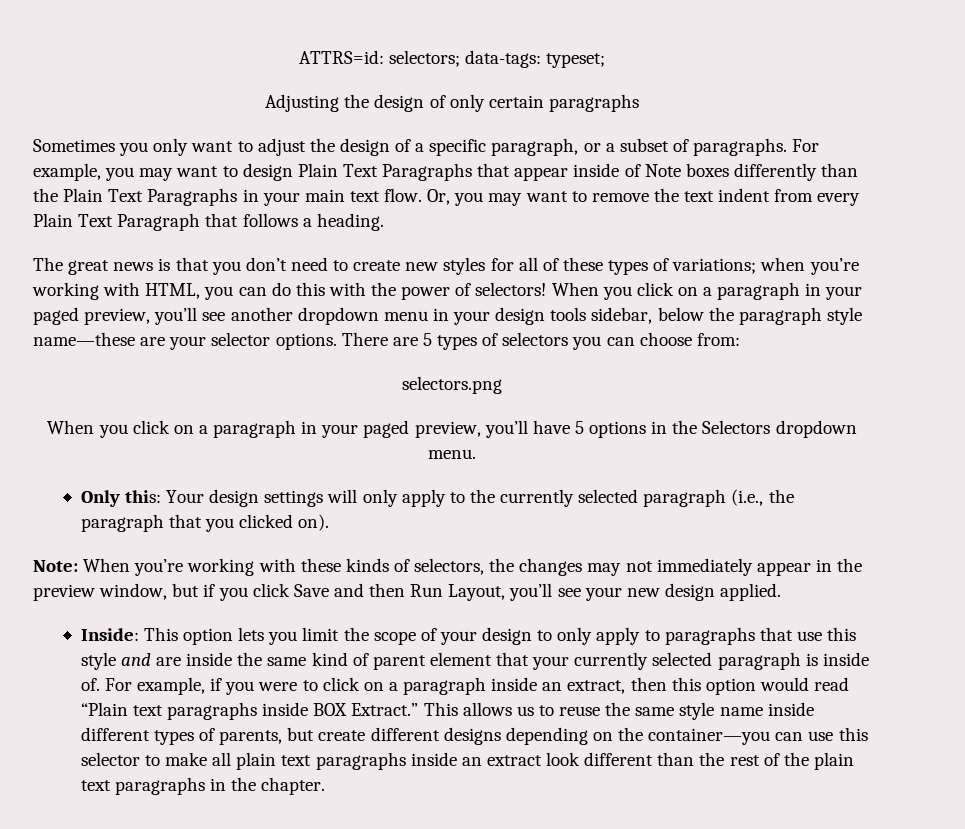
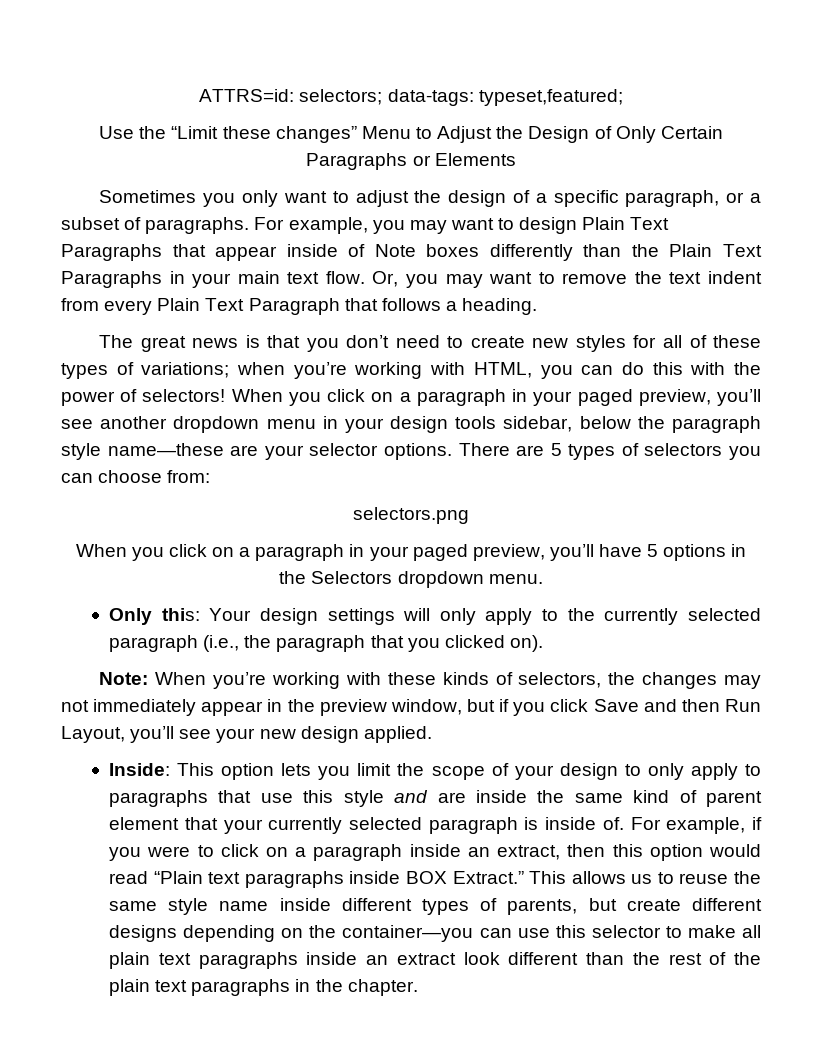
- ATTRS=id: selectors; data-tags: typeset;
- Adjusting the design of only certain paragraphs
+ ATTRS=id: selectors; data-tags: typeset,featured;
+ Use the “Limit these changes” Menu to Adjust the Design of Only Certain Paragraphs or Elements

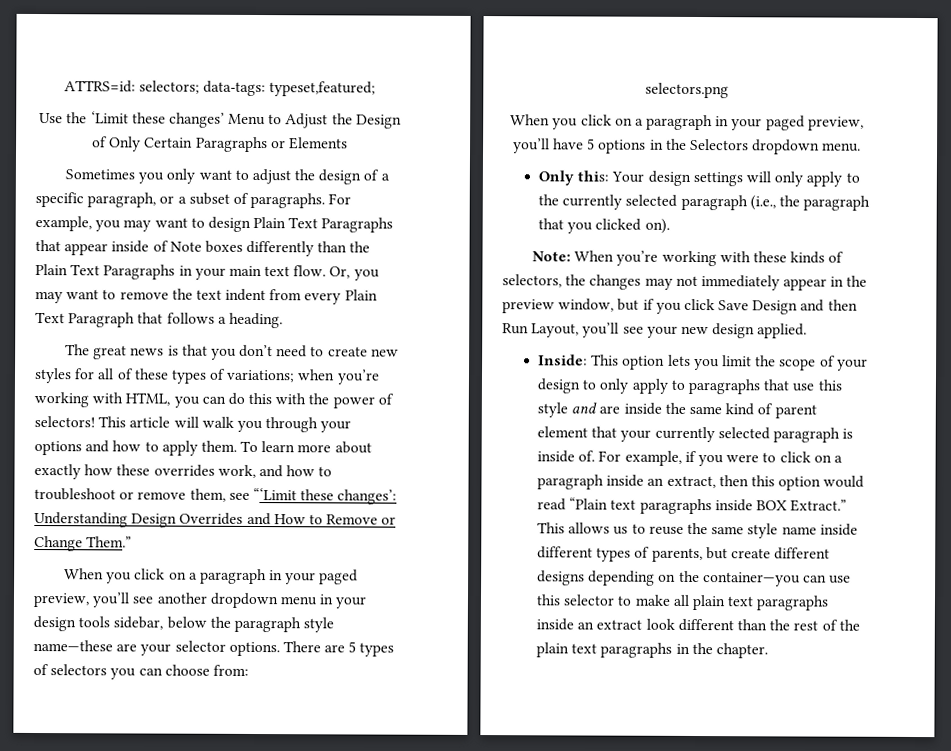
- Use the “Limit these changes” Menu to Adjust the Design of Only Certain Paragraphs or Elements
+ Use the ‘Limit these changes’ Menu to Adjust the Design of Only Certain Paragraphs or Elements
- when you’re working with HTML, you can do this with the power of selectors! When you click on a paragraph in your paged preview, you’ll see another dropdown menu in your design tools sidebar, below the paragraph style name—these are your selector options.
+ when you’re working with HTML, you can do this with the power of selectors! This article will walk you through your options and how to apply them. To learn more about exactly how these overrides work, and how to troubleshoot or remove them, see “‘Limit these changes’: Understanding Design Overrides and How to Remove or Change Them.”
+ When you click on a paragraph in your paged preview, you’ll see another dropdown menu in your design tools sidebar, below the paragraph style name—these are your selector options.
- Note: When you’re working with these kinds of selectors, the changes may not immediately appear in the preview window, but if you click Save and then Run Layout, you’ll see your new design applied.
+ Note: When you’re working with these kinds of selectors, the changes may not immediately appear in the preview window, but if you click Save Design and then Run Layout, you’ll see your new design applied.

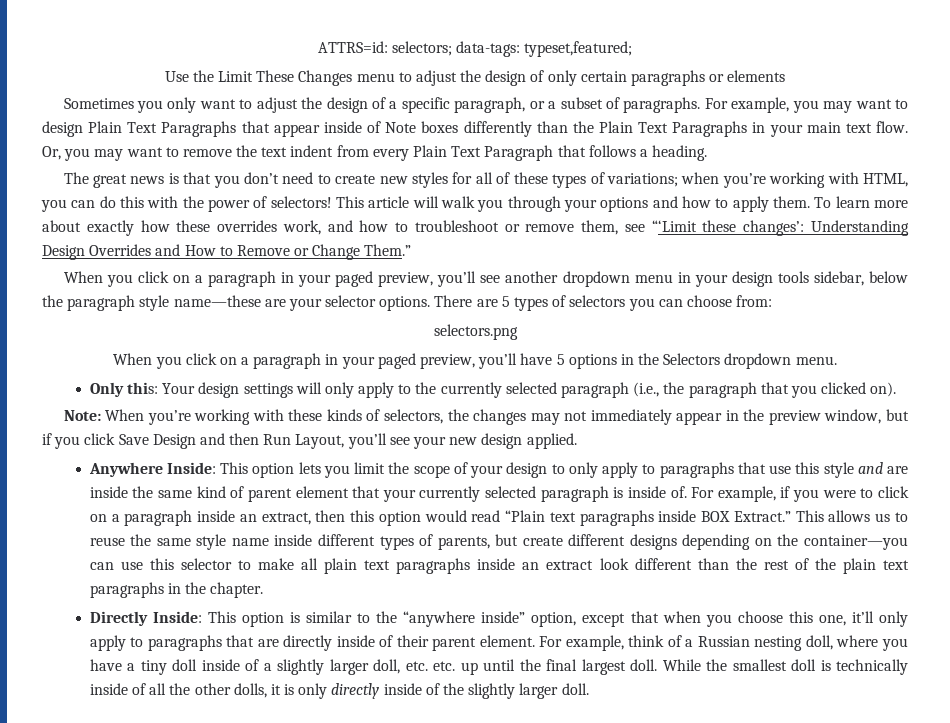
- Use the ‘Limit these changes’ Menu to Adjust the Design of Only Certain Paragraphs or Elements
+ Use the Limit These Changes menu to adjust the design of only certain paragraphs or elements
- Inside: This option lets you limit the scope of your design to only apply to paragraphs that use this style and are inside the same kind of parent element that your currently selected paragraph is inside of.
+ Anywhere Inside: This option lets you limit the scope of your design to only apply to paragraphs that use this style and are inside the same kind of parent element that your currently selected paragraph is inside of.
+ Directly Inside: This option is similar to the “anywhere inside” option, except that when you choose this one, it’ll only apply to paragraphs that are directly inside of their parent element. For example, think of a Russian nesting doll, where you have a tiny doll inside of a slightly larger doll, etc. etc. up until the final largest doll. While the smallest doll is technically inside of all the other dolls, it is only directly inside of the slightly larger doll.

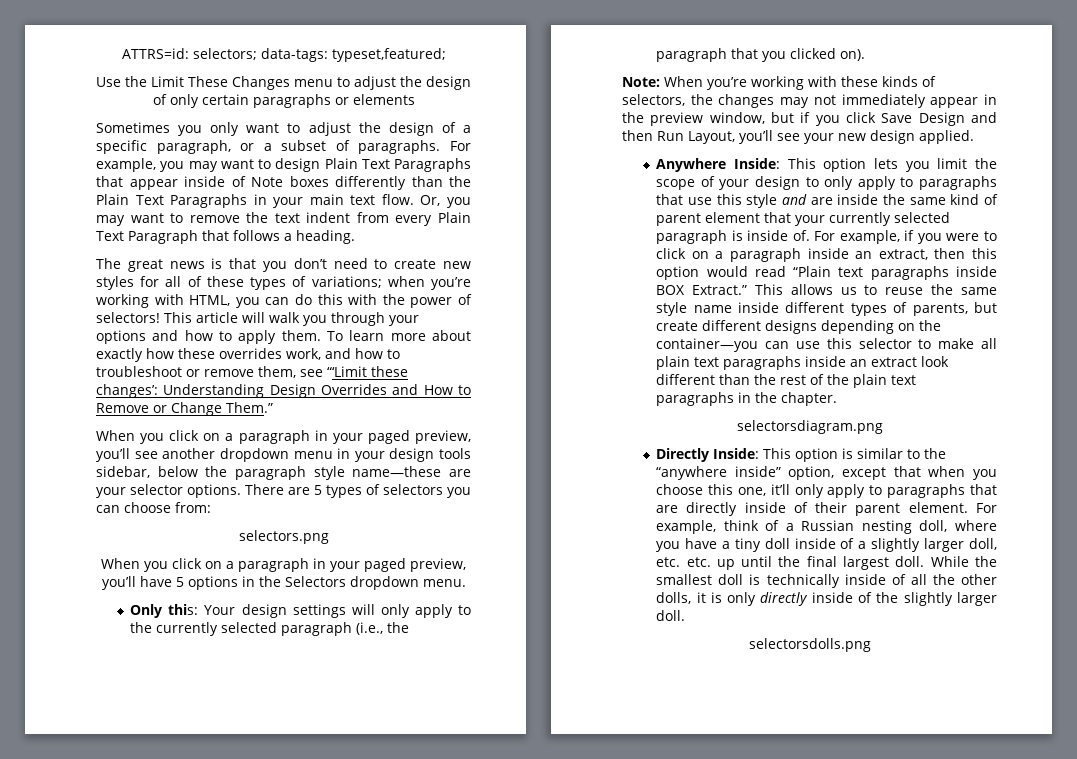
+ selectorsdiagram.png
+ selectorsdolls.png

